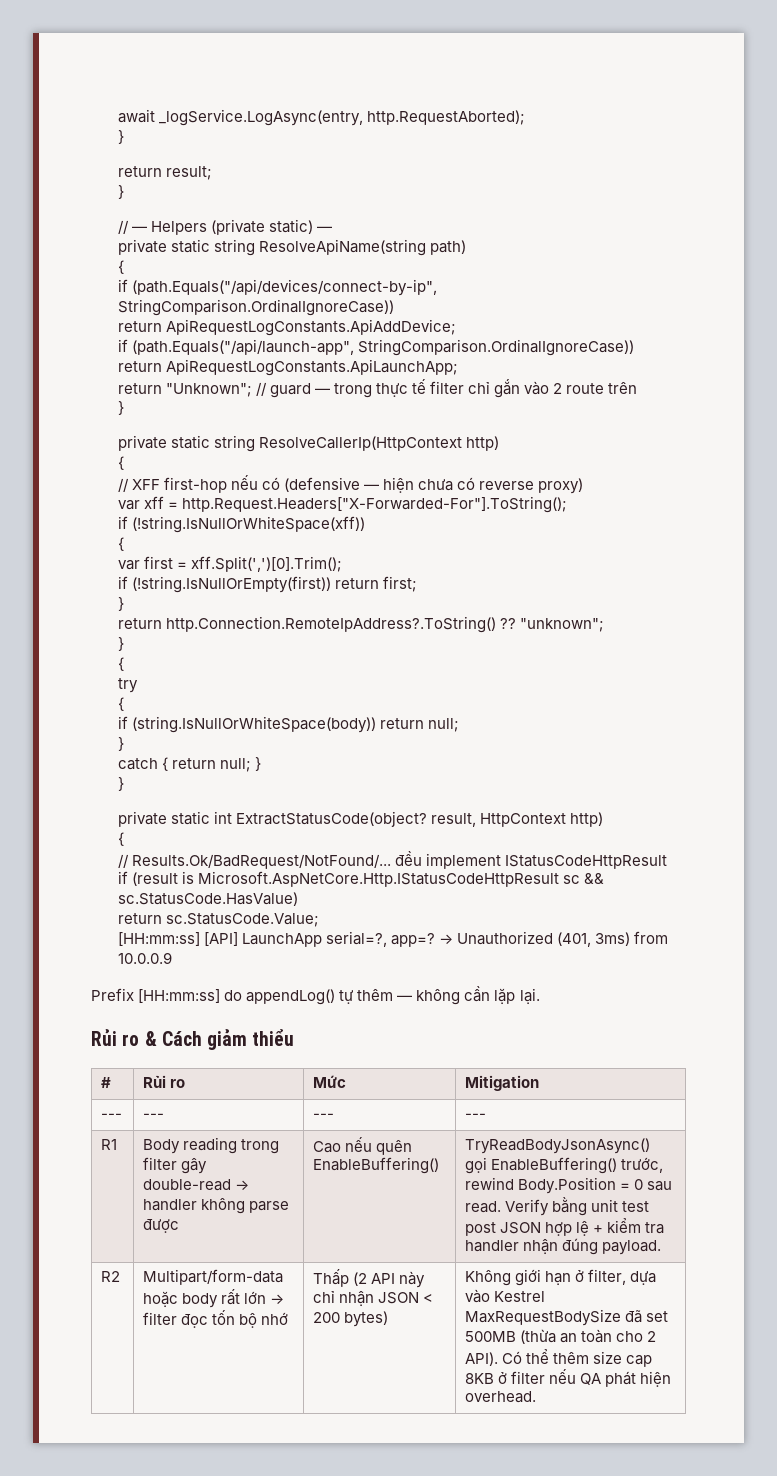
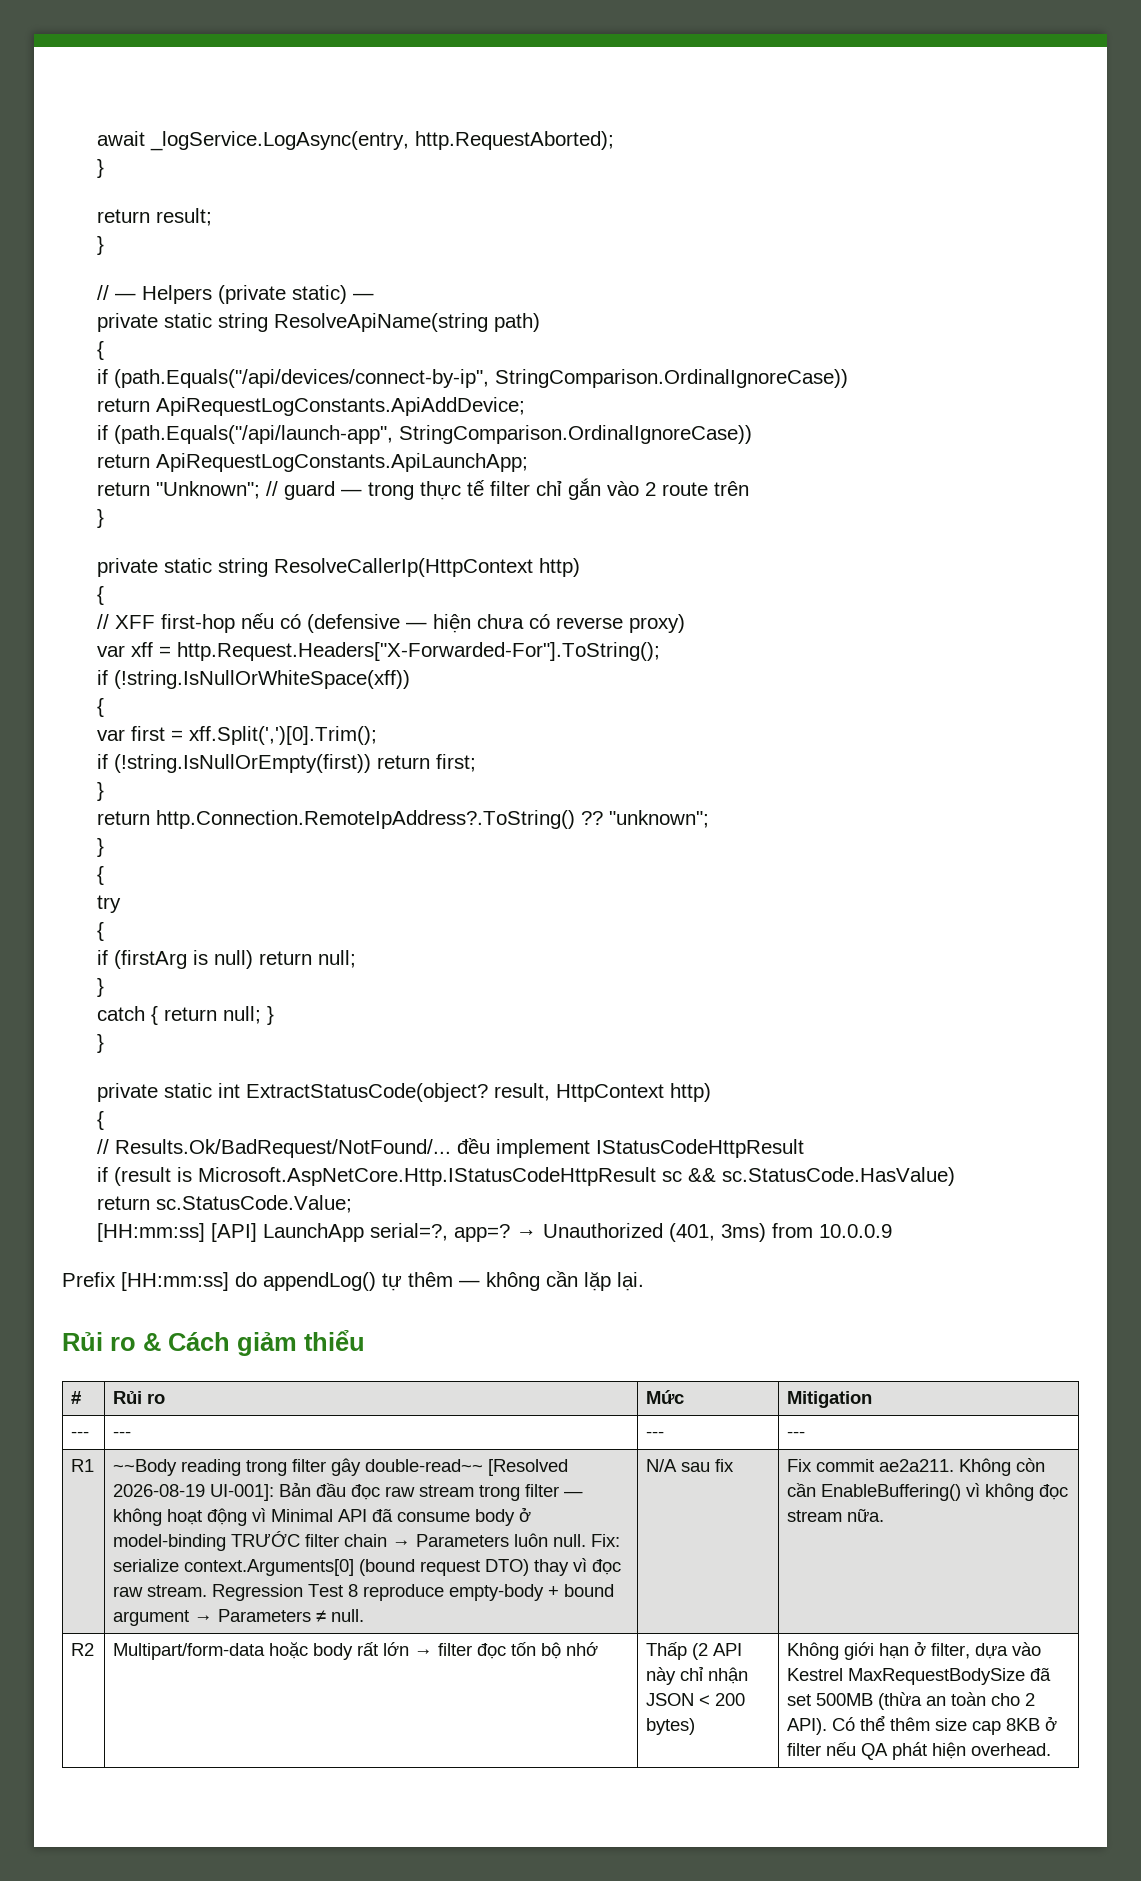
- if (string.IsNullOrWhiteSpace(body)) return null;
+ if (firstArg is null) return null;
- Body reading trong filter gây double-read → handler không parse được | Cao nếu quên EnableBuffering() | TryReadBodyJsonAsync() gọi EnableBuffering() trước, rewind Body.Position = 0 sau read. Verify bằng unit test post JSON hợp lệ + kiểm tra handler nhận đúng payload.
+ ~~Body reading trong filter gây double-read~~ [Resolved 2026-08-19 UI-001]: Bản đầu đọc raw stream trong filter — không hoạt động vì Minimal API đã consume body ở model-binding TRƯỚC filter chain → Parameters luôn null. Fix: serialize context.Arguments[0] (bound request DTO) thay vì đọc raw stream. Regression Test 8 reproduce empty-body + bound argument → Parameters ≠ null. | N/A sau fix | Fix commit ae2a211. Không còn cần EnableBuffering() vì không đọc stream nữa.

